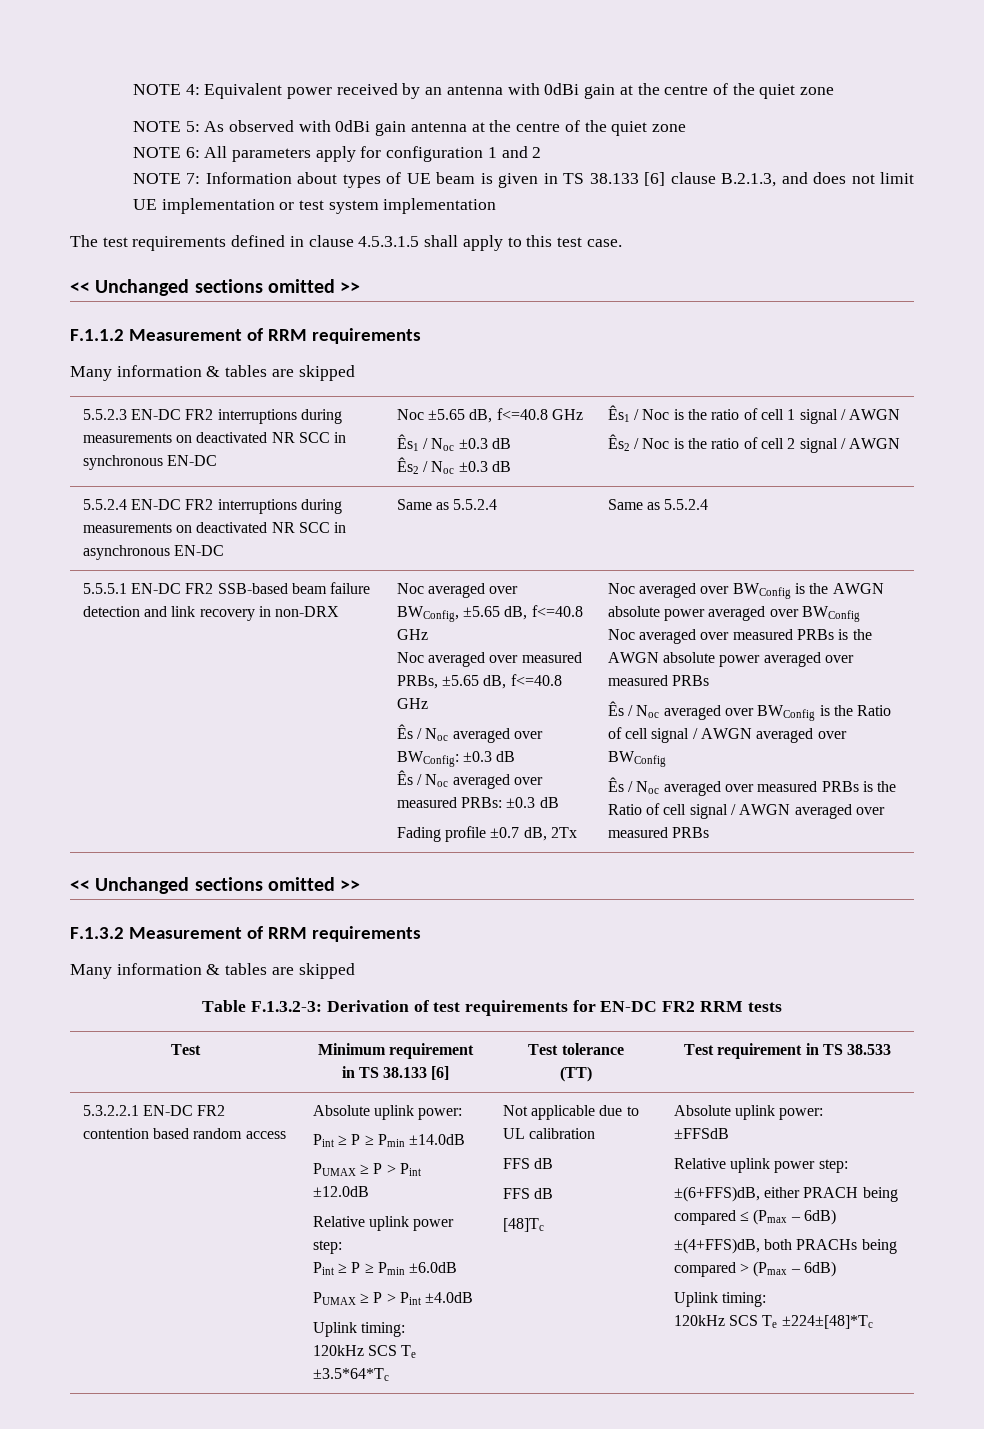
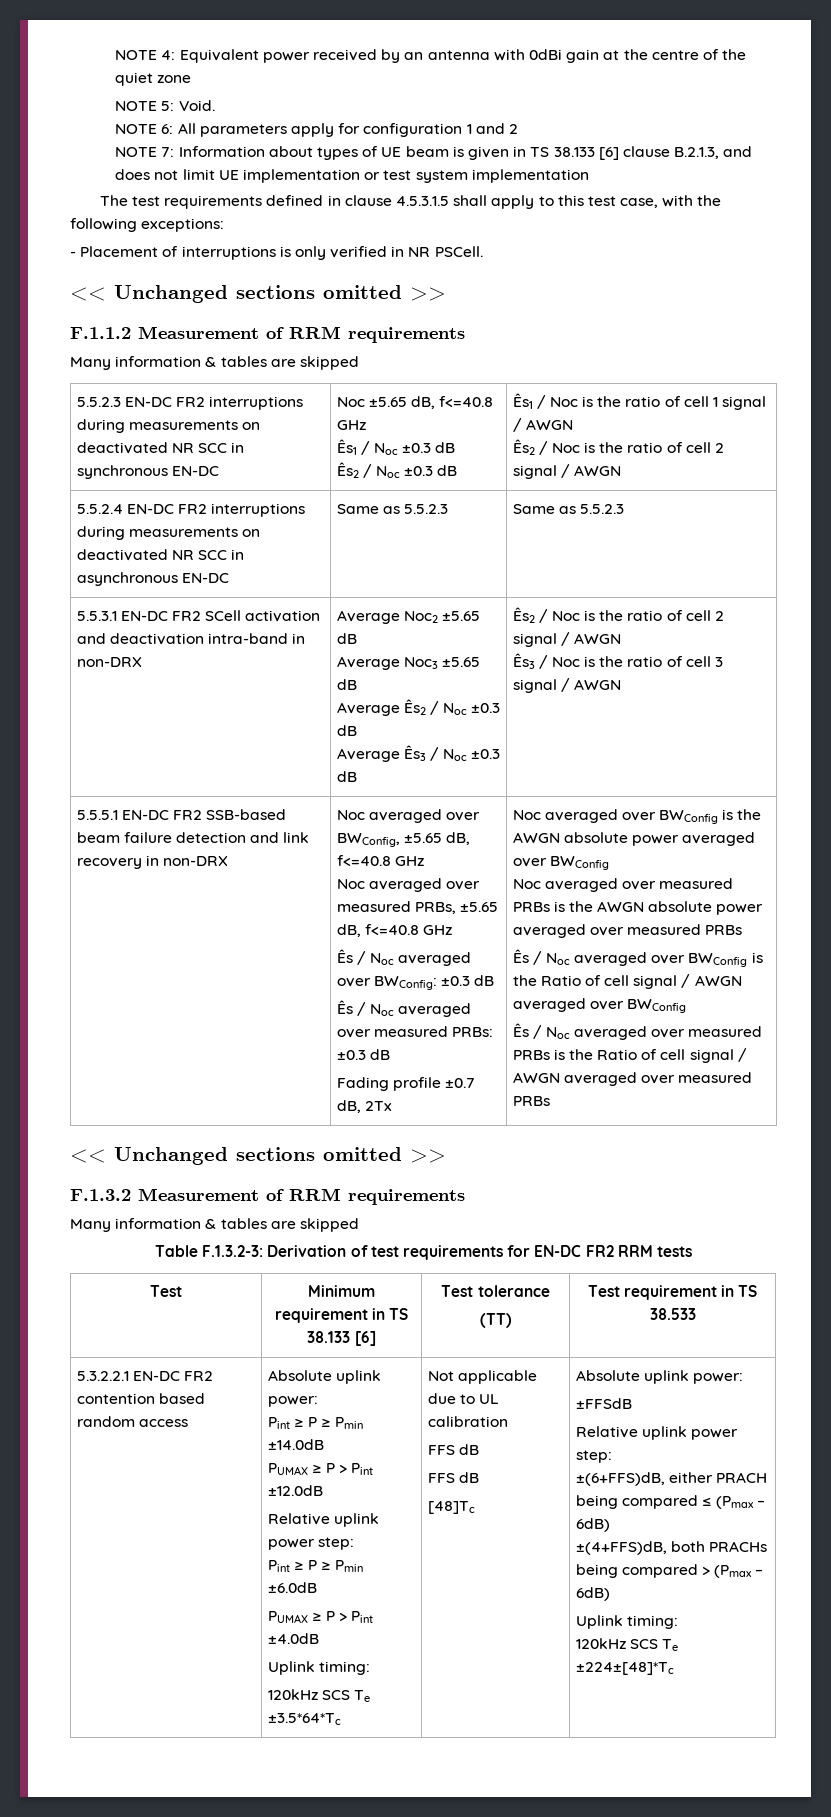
- NOTE 5: As observed with 0dBi gain antenna at the centre of the quiet zone
+ NOTE 5: Void.
- The test requirements defined in clause 4.5.3.1.5 shall apply to this test case.
+ The test requirements defined in clause 4.5.3.1.5 shall apply to this test case, with the following exceptions:
+ - Placement of interruptions is only verified in NR PSCell.
- 5.5.2.4 EN-DC FR2 interruptions during measurements on deactivated NR SCC in asynchronous EN-DC | Same as 5.5.2.4 | Same as 5.5.2.4
+ 5.5.2.4 EN-DC FR2 interruptions during measurements on deactivated NR SCC in asynchronous EN-DC | Same as 5.5.2.3 | Same as 5.5.2.3
+ 5.5.3.1 EN-DC FR2 SCell activation and deactivation intra-band in non-DRX | Average Noc2 ±5.65 dB
+ Average Noc3 ±5.65 dB
+ Average Ês2 / Noc ±0.3 dB
+ Average Ês3 / Noc ±0.3 dB | Ês2 / Noc is the ratio of cell 2 signal / AWGN
+ Ês3 / Noc is the ratio of cell 3 signal / AWGN

